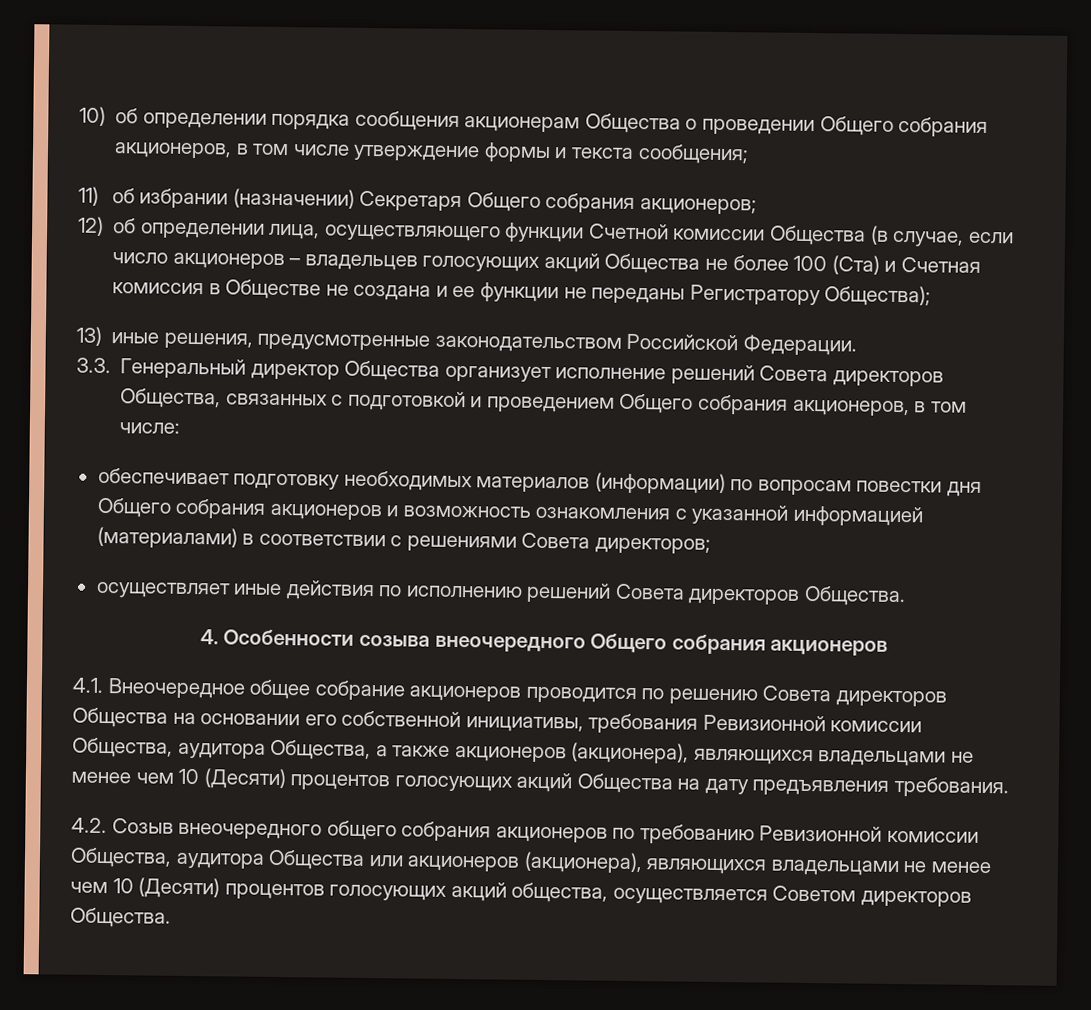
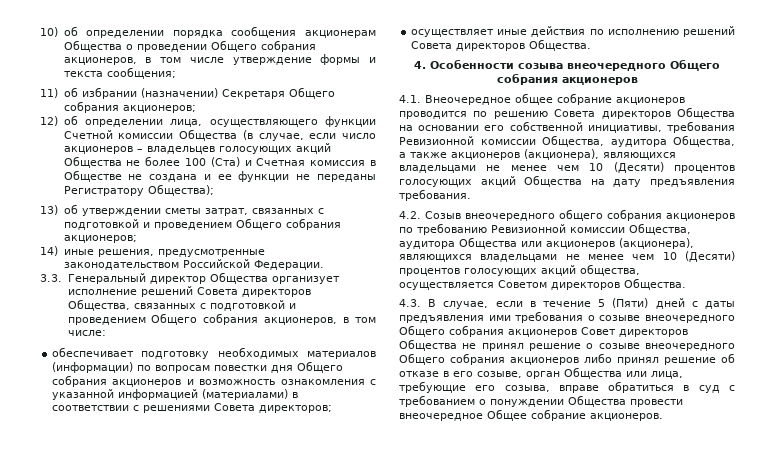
- 13) иные решения, предусмотренные законодательством Российской Федерации.
+ 13) об утверждении сметы затрат, связанных с подготовкой и проведением Общего собрания акционеров;
+ 14) иные решения, предусмотренные законодательством Российской Федерации.
+ 4.3. В случае, если в течение 5 (Пяти) дней с даты предъявления ими требования о созыве внеочередного Общего собрания акционеров Совет директоров Общества не принял решение о созыве внеочередного Общего собрания акционеров либо принял решение об отказе в его созыве, орган Общества или лица, требующие его созыва, вправе обратиться в суд с требованием о понуждении Общества провести внеочередное Общее собрание акционеров.

